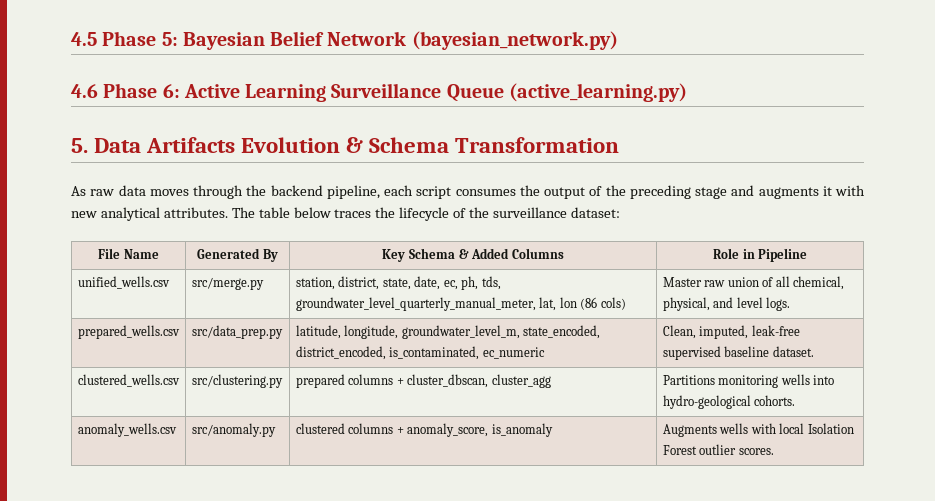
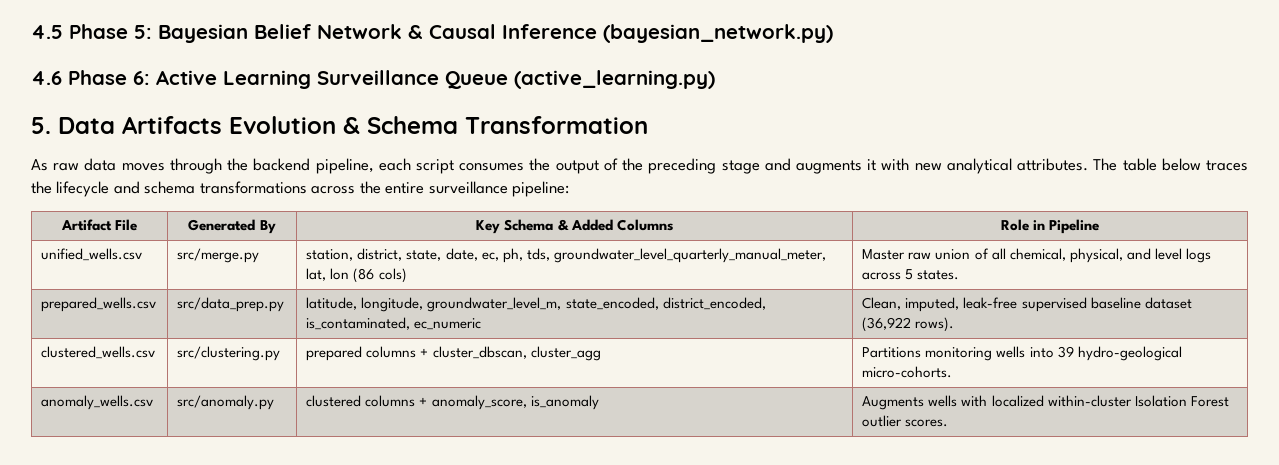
- 4.5 Phase 5: Bayesian Belief Network (bayesian_network.py)
+ 4.5 Phase 5: Bayesian Belief Network & Causal Inference (bayesian_network.py)
- The table below traces the lifecycle of the surveillance dataset:
- File Name | Generated By | Key Schema & Added Columns | Role in Pipeline
+ The table below traces the lifecycle and schema transformations across the entire surveillance pipeline:
+ Artifact File | Generated By | Key Schema & Added Columns | Role in Pipeline
- unified_wells.csv | src/merge.py | station, district, state, date, ec, ph, tds, groundwater_level_quarterly_manual_meter, lat, lon (86 cols) | Master raw union of all chemical, physical, and level logs.
+ unified_wells.csv | src/merge.py | station, district, state, date, ec, ph, tds, groundwater_level_quarterly_manual_meter, lat, lon (86 cols) | Master raw union of all chemical, physical, and level logs across 5 states.
- prepared_wells.csv | src/data_prep.py | latitude, longitude, groundwater_level_m, state_encoded, district_encoded, is_contaminated, ec_numeric | Clean, imputed, leak-free supervised baseline dataset.
+ prepared_wells.csv | src/data_prep.py | latitude, longitude, groundwater_level_m, state_encoded, district_encoded, is_contaminated, ec_numeric | Clean, imputed, leak-free supervised baseline dataset (36,922 rows).
- clustered_wells.csv | src/clustering.py | prepared columns + cluster_dbscan, cluster_agg | Partitions monitoring wells into hydro-geological cohorts.
+ clustered_wells.csv | src/clustering.py | prepared columns + cluster_dbscan, cluster_agg | Partitions monitoring wells into 39 hydro-geological micro-cohorts.
- anomaly_wells.csv | src/anomaly.py | clustered columns + anomaly_score, is_anomaly | Augments wells with local Isolation Forest outlier scores.
+ anomaly_wells.csv | src/anomaly.py | clustered columns + anomaly_score, is_anomaly | Augments wells with localized within-cluster Isolation Forest outlier scores.

